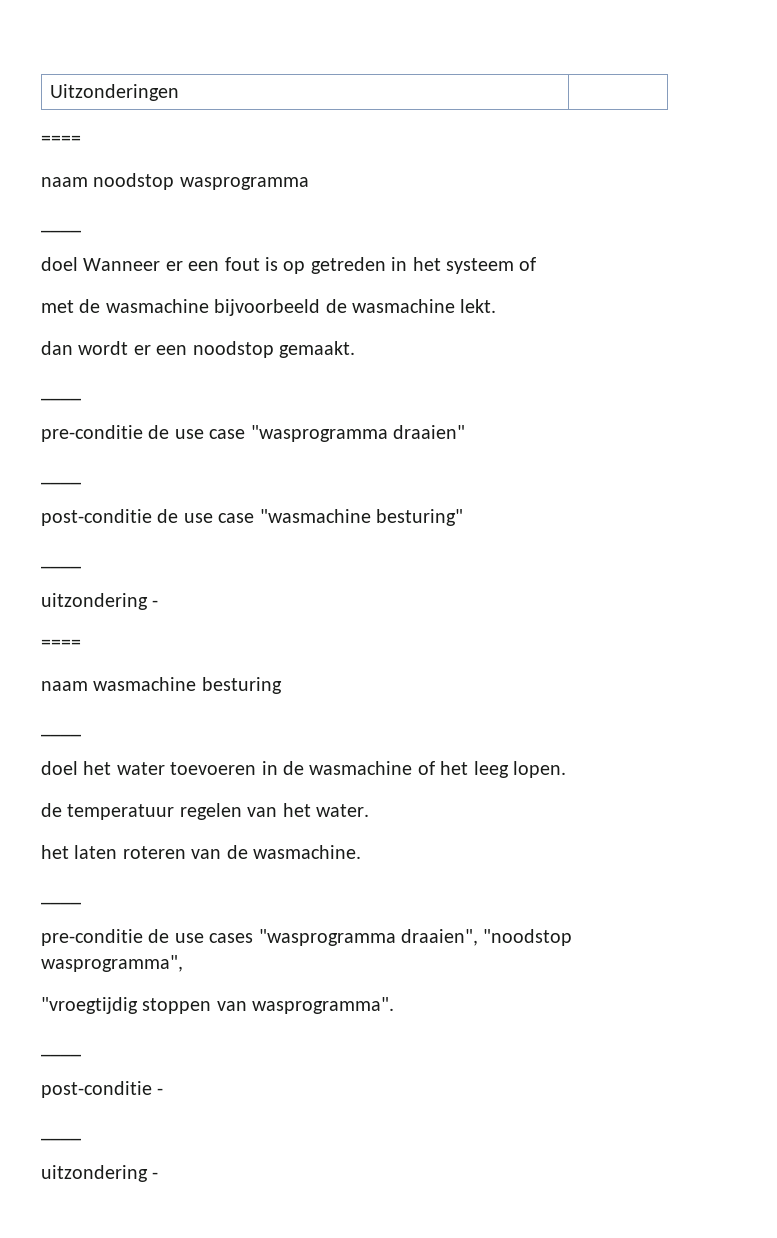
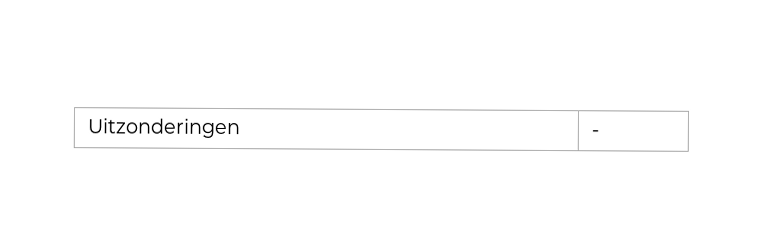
- Uitzonderingen |
- ====
- naam noodstop wasprogramma
- ____
- doel Wanneer er een fout is op getreden in het systeem of
- met de wasmachine bijvoorbeeld de wasmachine lekt.
- dan wordt er een noodstop gemaakt.
- ____
- pre-conditie de use case "wasprogramma draaien"
- ____
- post-conditie de use case "wasmachine besturing"
- ____
- uitzondering -
- ====
- naam wasmachine besturing
- ____
- doel het water toevoeren in de wasmachine of het leeg lopen.
- de temperatuur regelen van het water.
- het laten roteren van de wasmachine.
- ____
- pre-conditie de use cases "wasprogramma draaien", "noodstop wasprogramma",
- "vroegtijdig stoppen van wasprogramma".
- ____
- post-conditie -
- ____
- uitzondering -
+ Uitzonderingen | -

